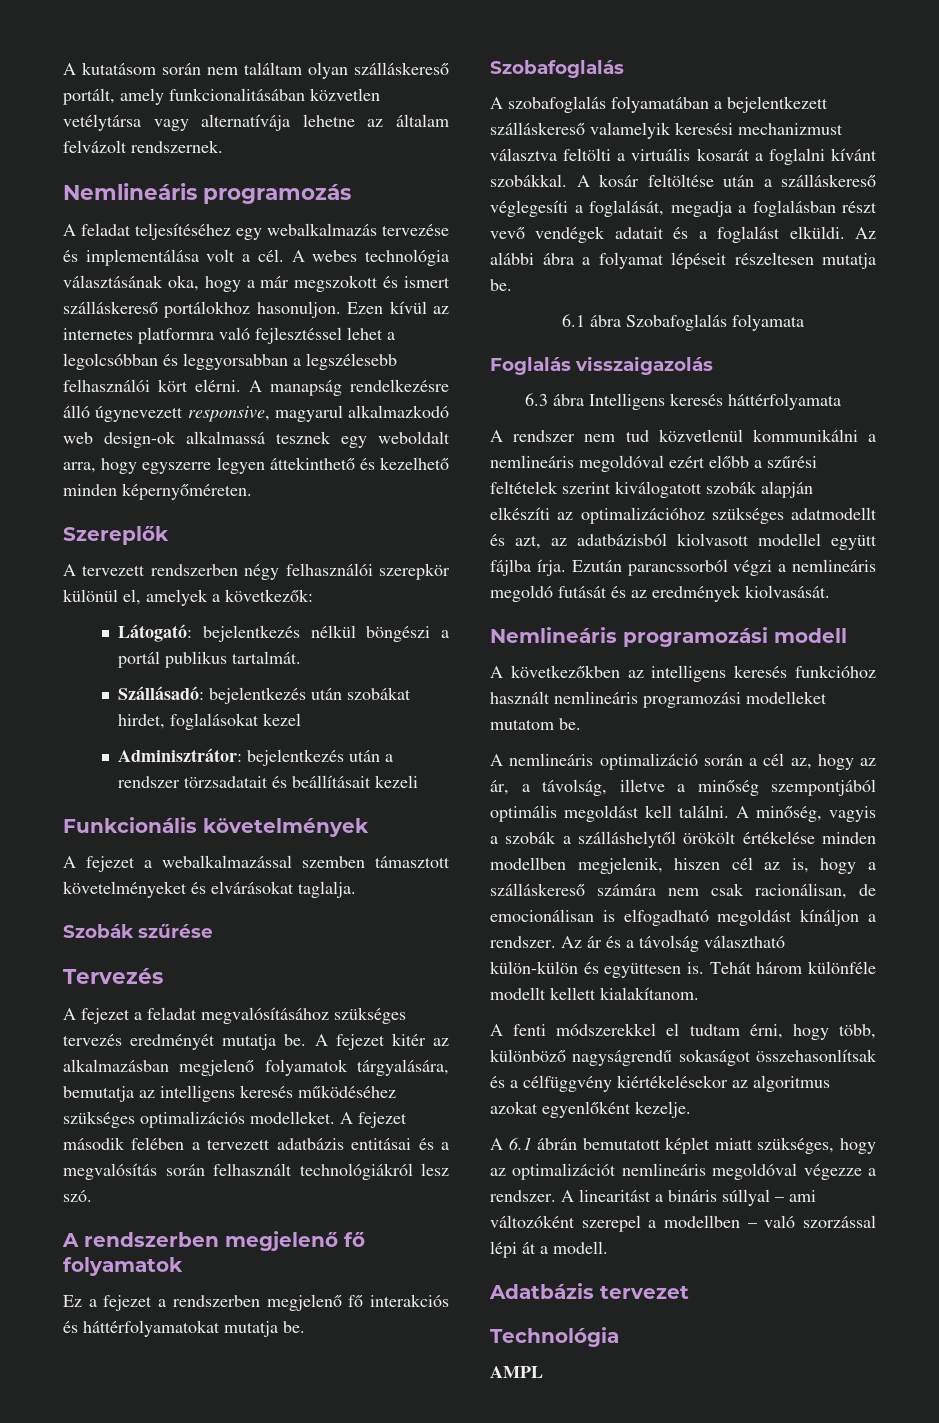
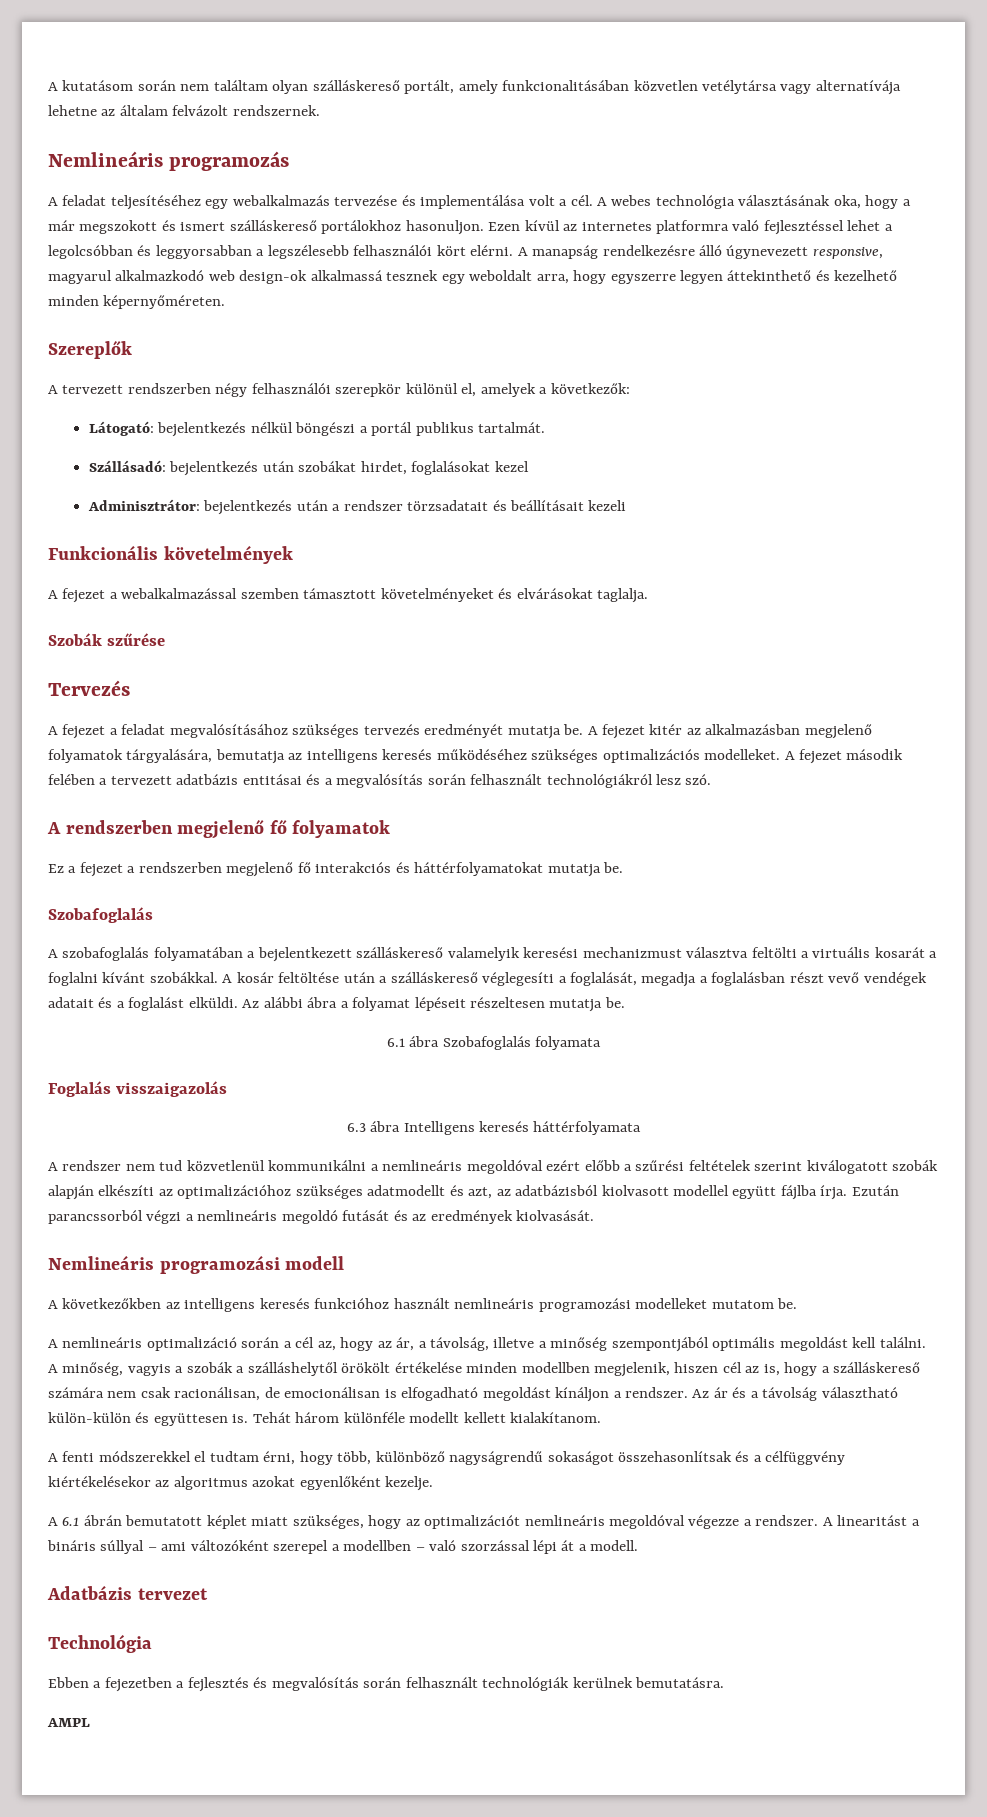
+ Ebben a fejezetben a fejlesztés és megvalósítás során felhasznált technológiák kerülnek bemutatásra.

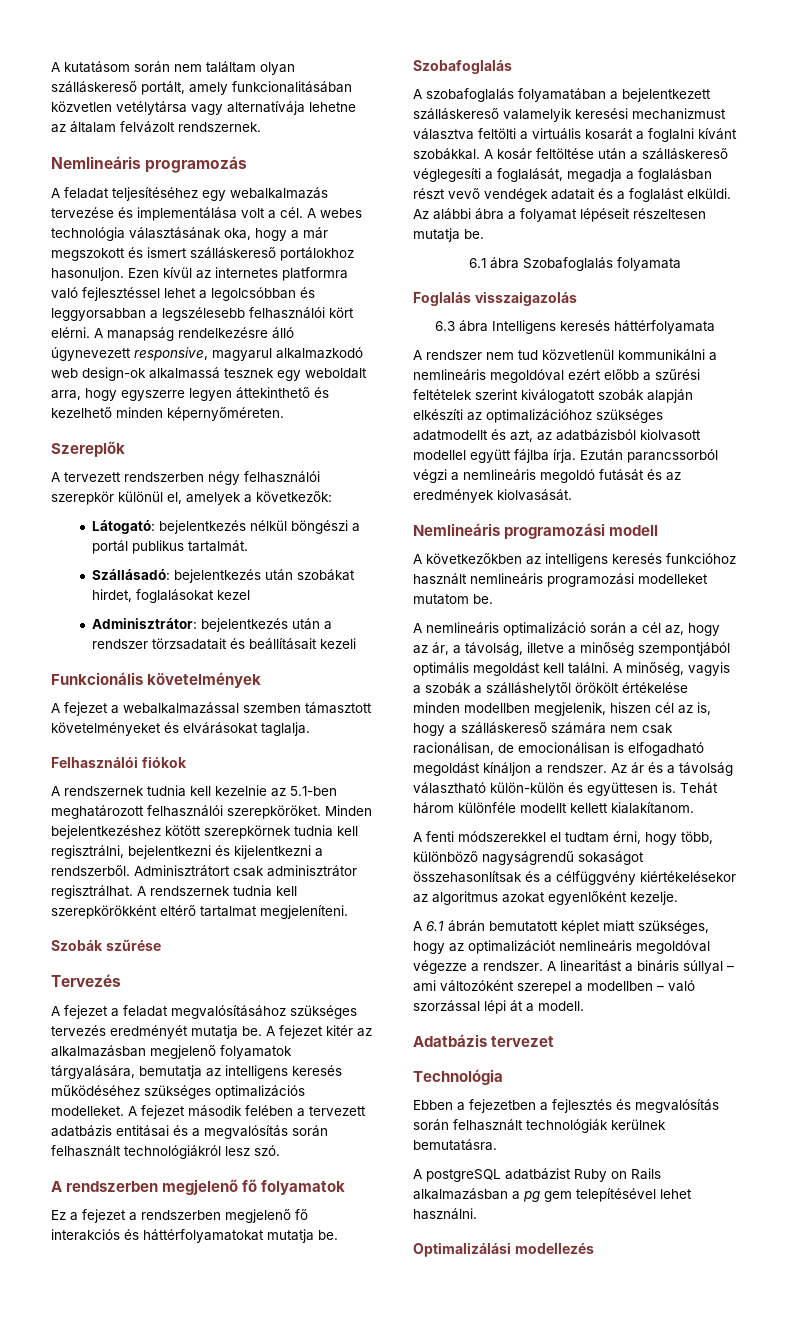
+ Felhasználói fiókok
+ A rendszernek tudnia kell kezelnie az 5.1-ben meghatározott felhasználói szerepköröket. Minden bejelentkezéshez kötött szerepkörnek tudnia kell regisztrálni, bejelentkezni és kijelentkezni a rendszerből. Adminisztrátort csak adminisztrátor regisztrálhat. A rendszernek tudnia kell szerepkörökként eltérő tartalmat megjeleníteni.
- AMPL
+ A postgreSQL adatbázist Ruby on Rails alkalmazásban a pg gem telepítésével lehet használni.
+ Optimalizálási modellezés

